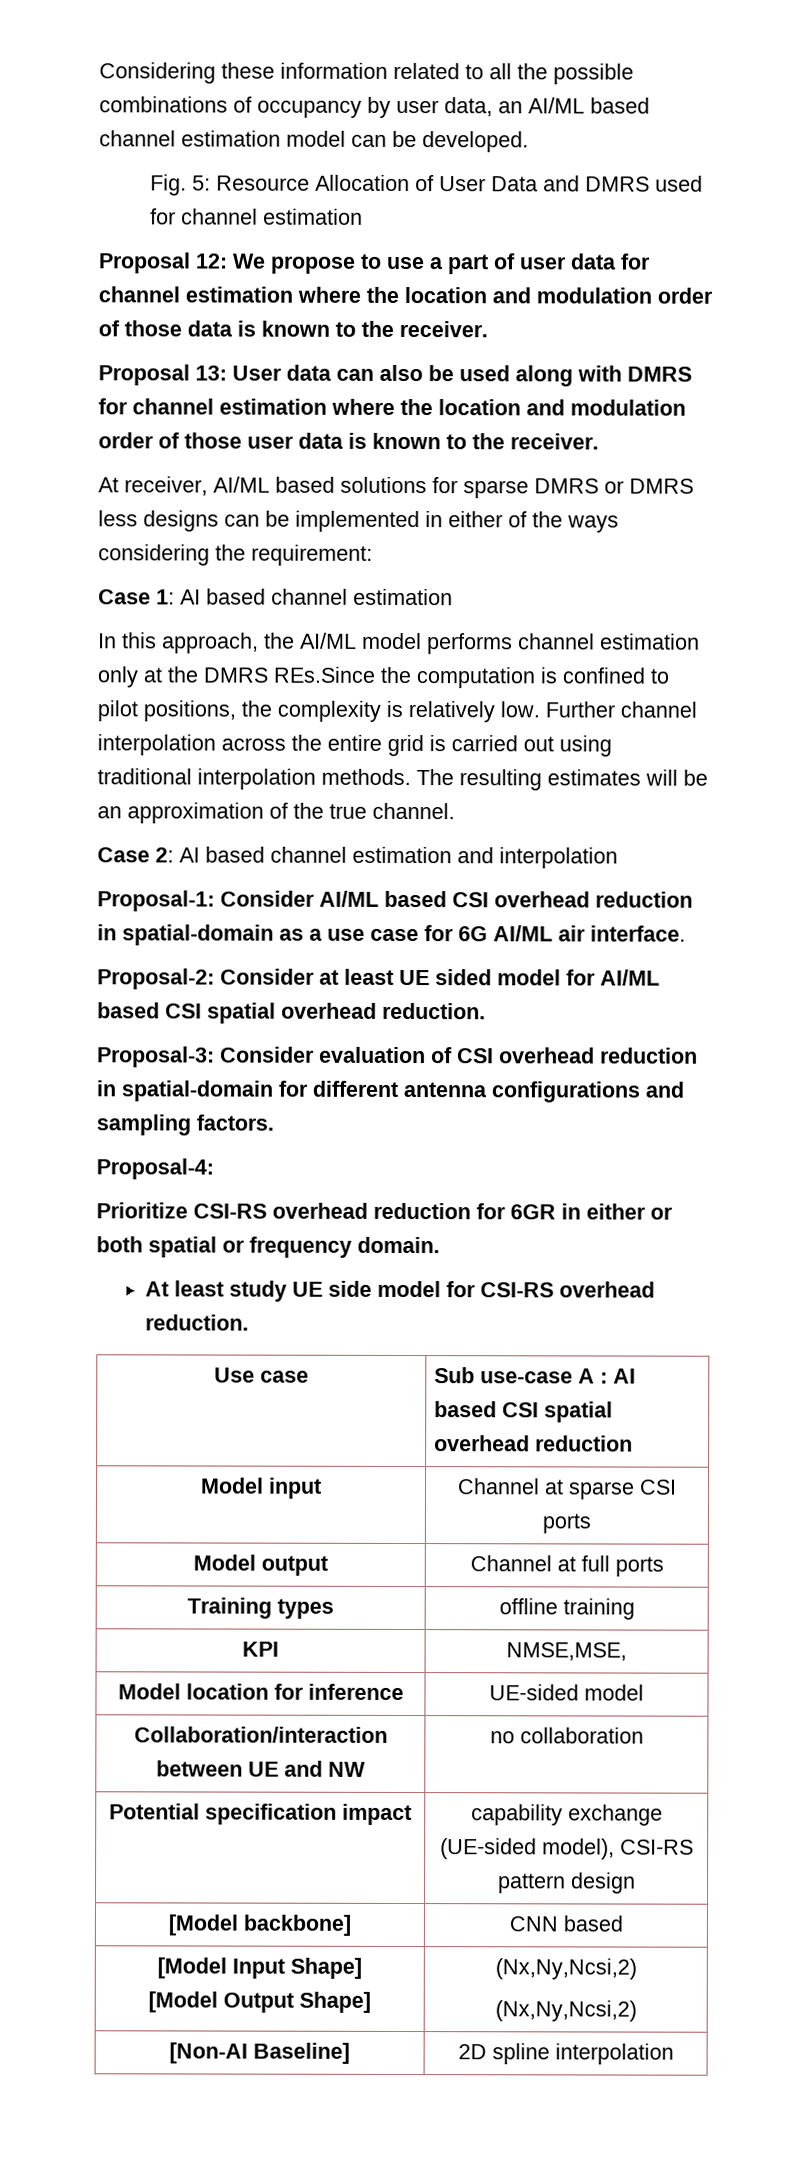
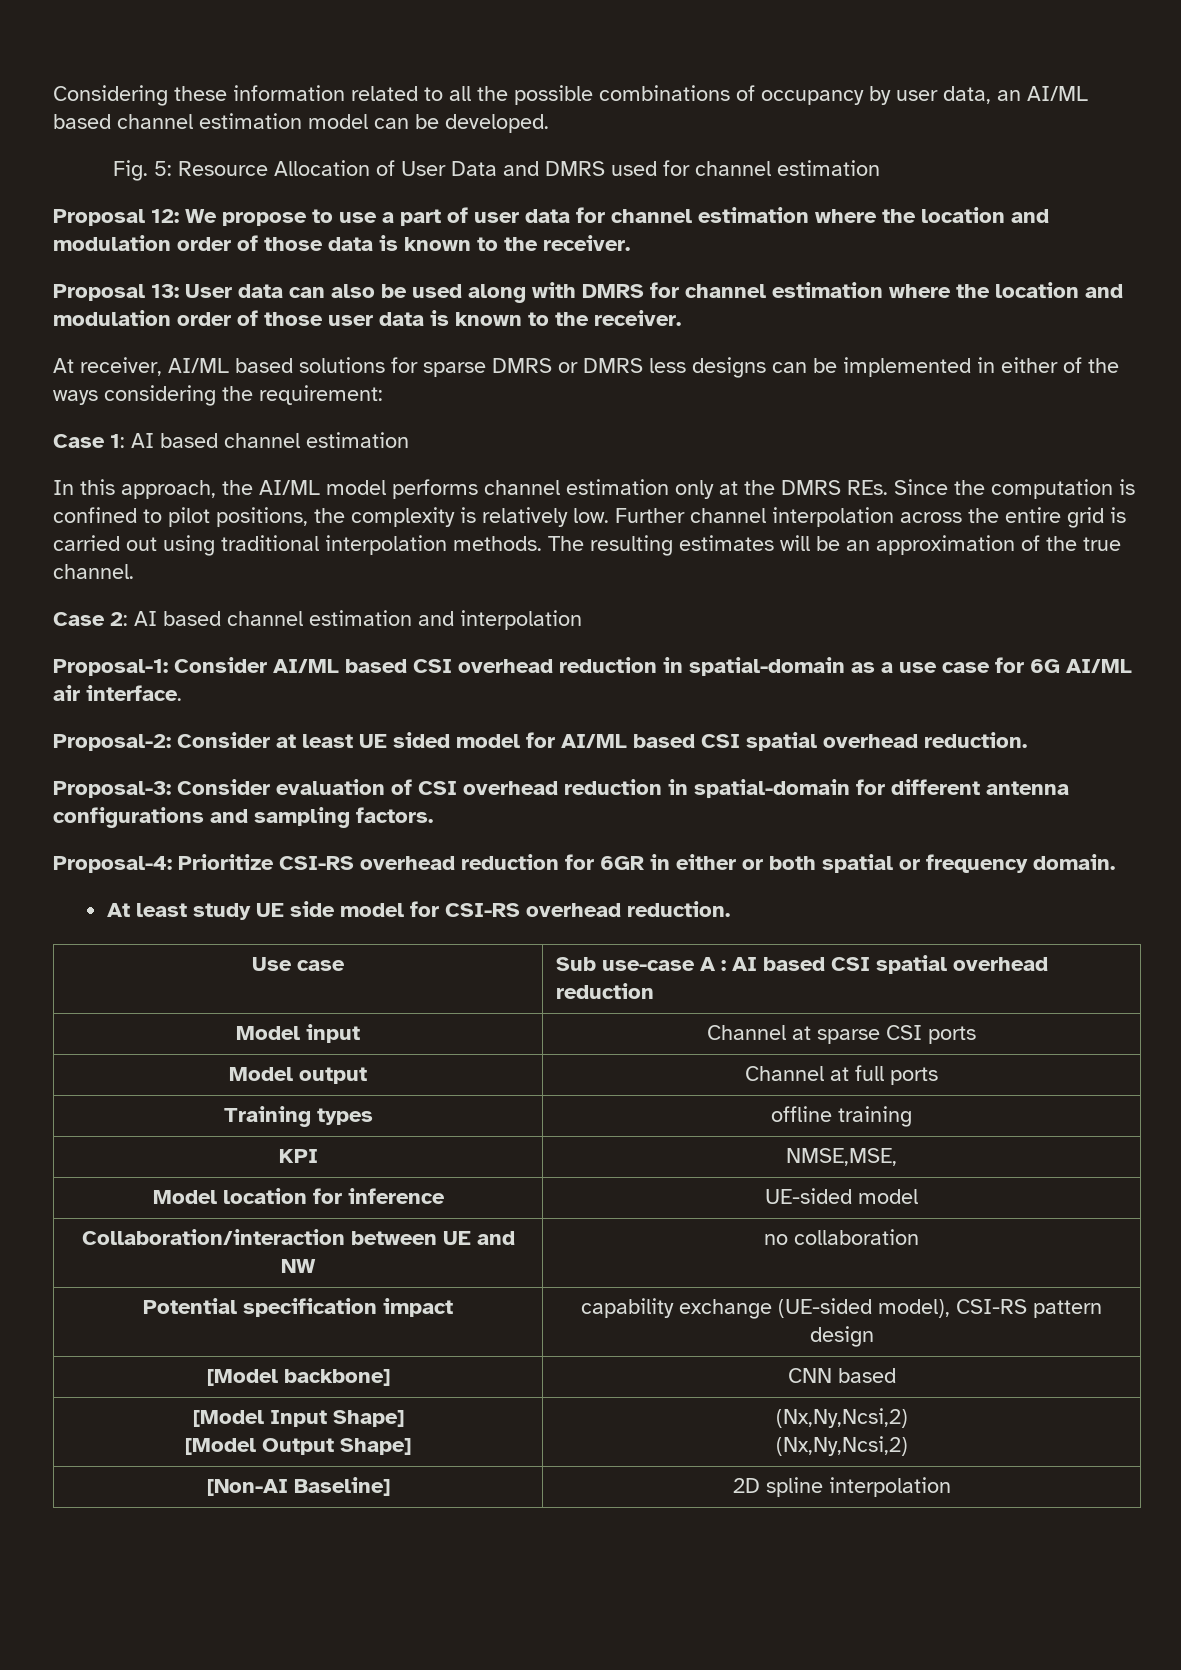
- In this approach, the AI/ML model performs channel estimation only at the DMRS REs.Since the computation is confined to pilot positions, the complexity is relatively low.
+ In this approach, the AI/ML model performs channel estimation only at the DMRS REs. Since the computation is confined to pilot positions, the complexity is relatively low.
- Proposal-4:
- Prioritize CSI-RS overhead reduction for 6GR in either or both spatial or frequency domain.
+ Proposal-4: Prioritize CSI-RS overhead reduction for 6GR in either or both spatial or frequency domain.

